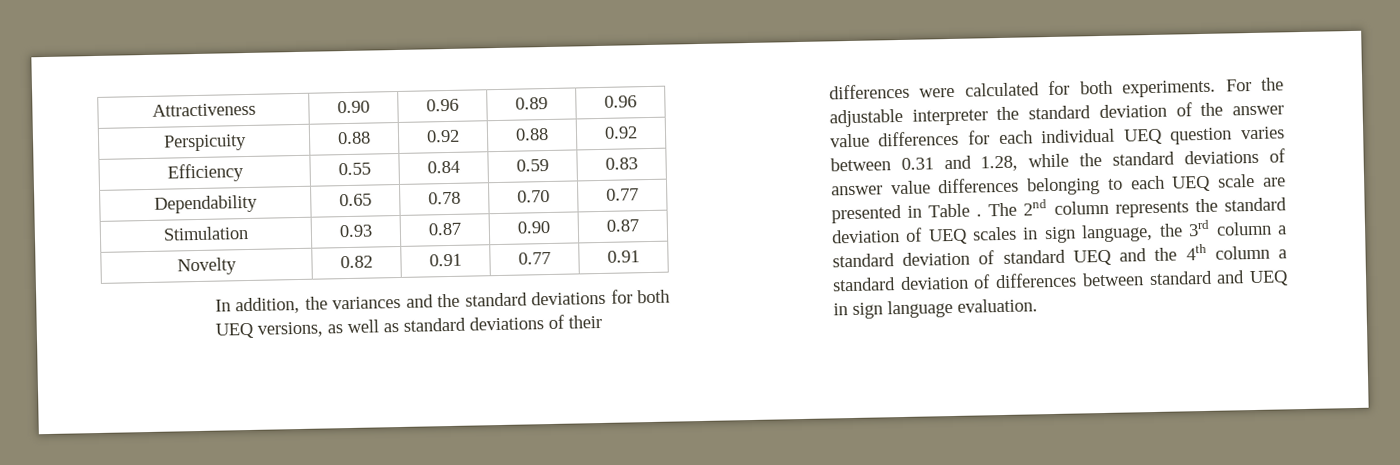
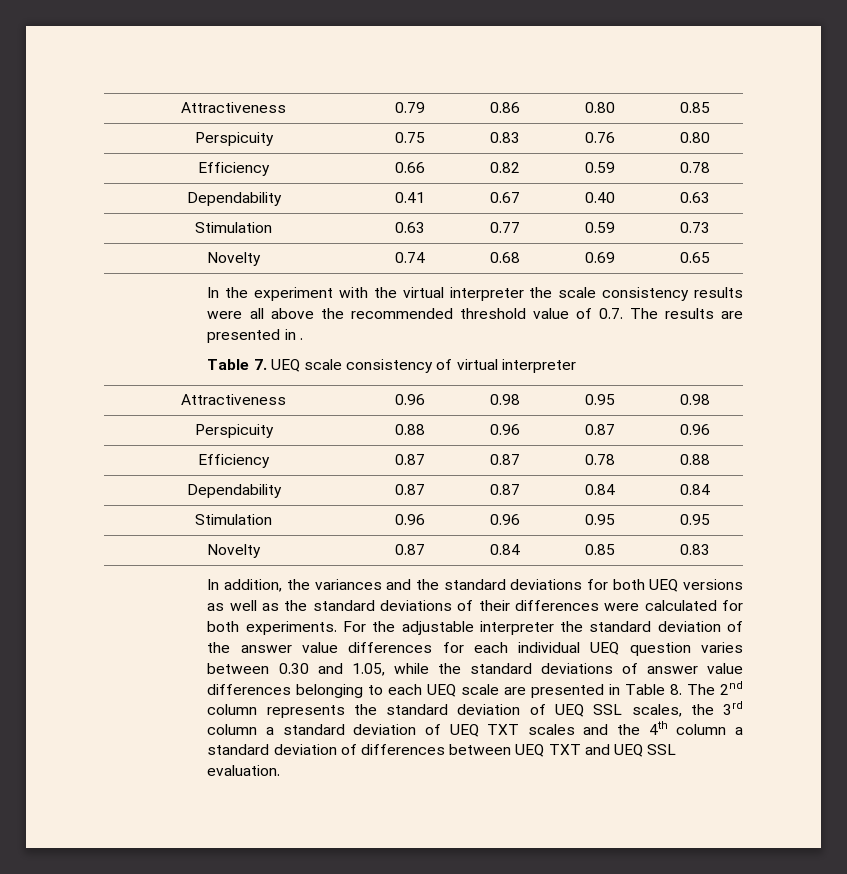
- Attractiveness | 0.90 | 0.96 | 0.89 | 0.96
- Perspicuity | 0.88 | 0.92 | 0.88 | 0.92
- Efficiency | 0.55 | 0.84 | 0.59 | 0.83
- Dependability | 0.65 | 0.78 | 0.70 | 0.77
- Stimulation | 0.93 | 0.87 | 0.90 | 0.87
- Novelty | 0.82 | 0.91 | 0.77 | 0.91
+ Attractiveness | 0.79 | 0.86 | 0.80 | 0.85
+ Perspicuity | 0.75 | 0.83 | 0.76 | 0.80
+ Efficiency | 0.66 | 0.82 | 0.59 | 0.78
+ Dependability | 0.41 | 0.67 | 0.40 | 0.63
+ Stimulation | 0.63 | 0.77 | 0.59 | 0.73
+ Novelty | 0.74 | 0.68 | 0.69 | 0.65
+ In the experiment with the virtual interpreter the scale consistency results were all above the recommended threshold value of 0.7. The results are presented in .
+ Table 7. UEQ scale consistency of virtual interpreter
+ Attractiveness | 0.96 | 0.98 | 0.95 | 0.98
+ Perspicuity | 0.88 | 0.96 | 0.87 | 0.96
+ Efficiency | 0.87 | 0.87 | 0.78 | 0.88
+ Dependability | 0.87 | 0.87 | 0.84 | 0.84
+ Stimulation | 0.96 | 0.96 | 0.95 | 0.95
+ Novelty | 0.87 | 0.84 | 0.85 | 0.83
- In addition, the variances and the standard deviations for both UEQ versions, as well as standard deviations of their differences were calculated for both experiments.
+ In addition, the variances and the standard deviations for both UEQ versions as well as the standard deviations of their differences were calculated for both experiments.
- For the adjustable interpreter the standard deviation of the answer value differences for each individual UEQ question varies between 0.31 and 1.28, while the standard deviations of answer value differences belonging to each UEQ scale are presented in Table . The 2nd column represents the standard deviation of UEQ scales in sign language, the 3rd column a standard deviation of standard UEQ and the 4th column a standard deviation of differences between standard and UEQ in sign language evaluation.
+ For the adjustable interpreter the standard deviation of the answer value differences for each individual UEQ question varies between 0.30 and 1.05, while the standard deviations of answer value differences belonging to each UEQ scale are presented in Table 8. The 2nd column represents the standard deviation of UEQ SSL scales, the 3rd column a standard deviation of UEQ TXT scales and the 4th column a standard deviation of differences between UEQ TXT and UEQ SSL evaluation.

